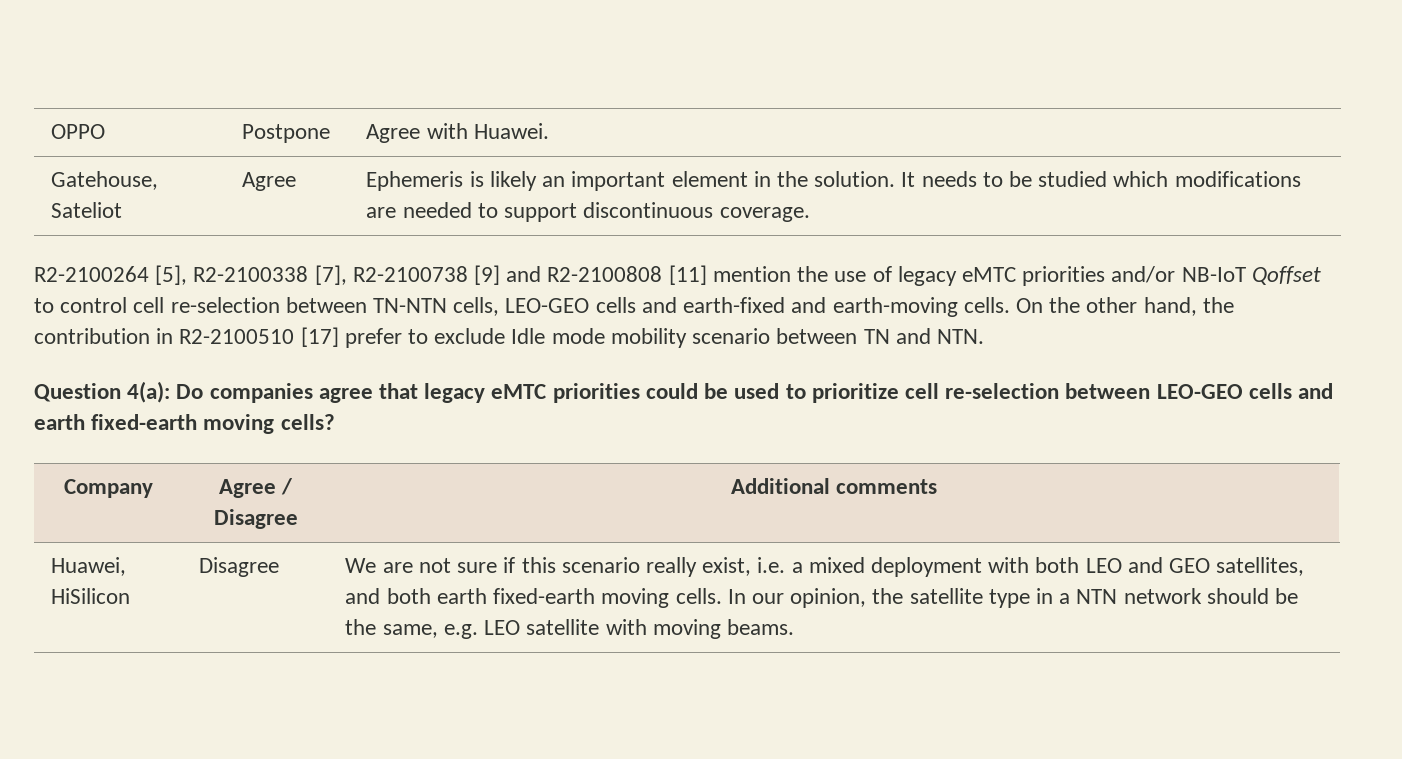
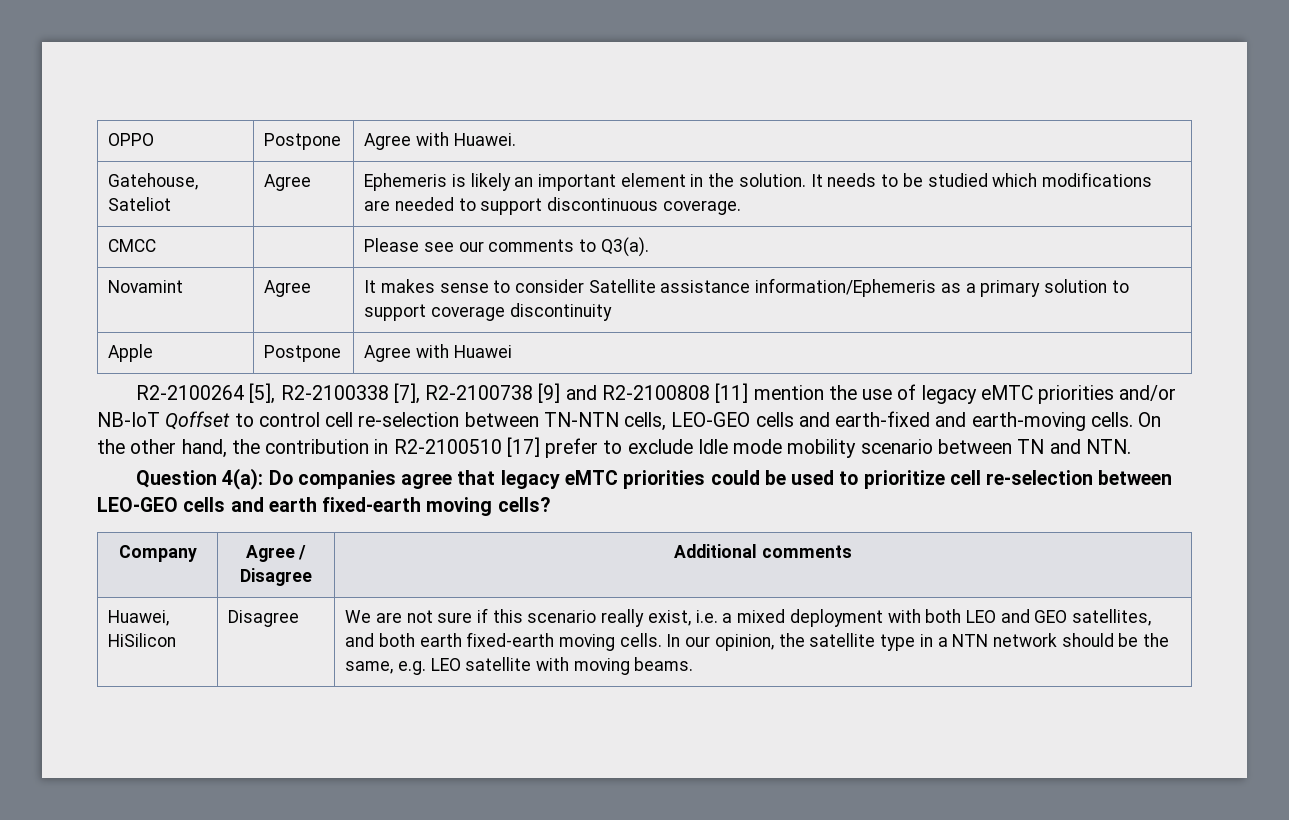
+ CMCC | | Please see our comments to Q3(a).
+ Novamint | Agree | It makes sense to consider Satellite assistance information/Ephemeris as a primary solution to support coverage discontinuity
+ Apple | Postpone | Agree with Huawei

